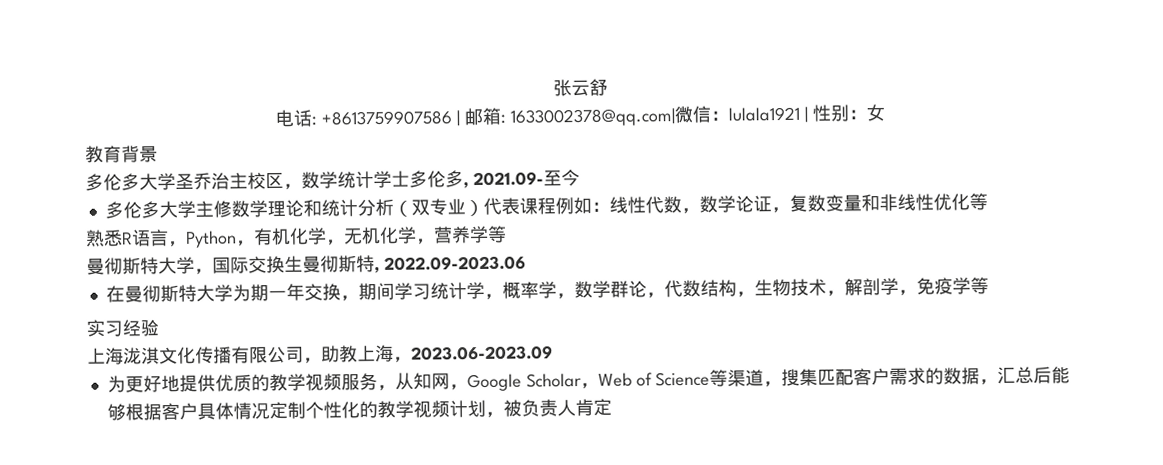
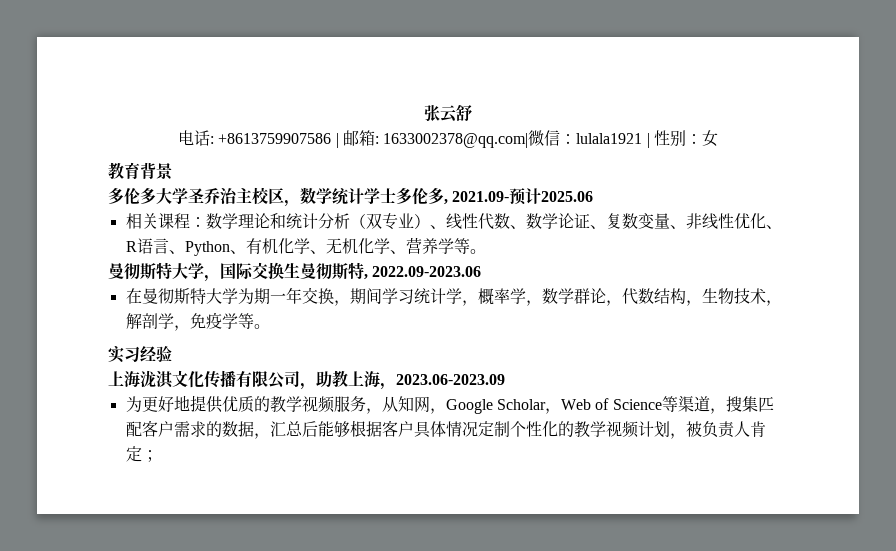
- 多伦多大学圣乔治主校区，数学统计学士多伦多, 2021.09-至今
- 多伦多大学主修数学理论和统计分析（双专业）代表课程例如：线性代数，数学论证，复数变量和非线性优化等
- 熟悉R语言，Python，有机化学，无机化学，营养学等
+ 多伦多大学圣乔治主校区，数学统计学士多伦多, 2021.09-预计2025.06
+ 相关课程：数学理论和统计分析（双专业）、线性代数、数学论证、复数变量、非线性优化、R语言、Python、有机化学、无机化学、营养学等。
- 在曼彻斯特大学为期一年交换，期间学习统计学，概率学，数学群论，代数结构，生物技术，解剖学，免疫学等
+ 在曼彻斯特大学为期一年交换，期间学习统计学，概率学，数学群论，代数结构，生物技术，解剖学，免疫学等。
- 为更好地提供优质的教学视频服务，从知网，Google Scholar，Web of Science等渠道，搜集匹配客户需求的数据，汇总后能够根据客户具体情况定制个性化的教学视频计划，被负责人肯定
+ 为更好地提供优质的教学视频服务，从知网，Google Scholar，Web of Science等渠道，搜集匹配客户需求的数据，汇总后能够根据客户具体情况定制个性化的教学视频计划，被负责人肯定；

